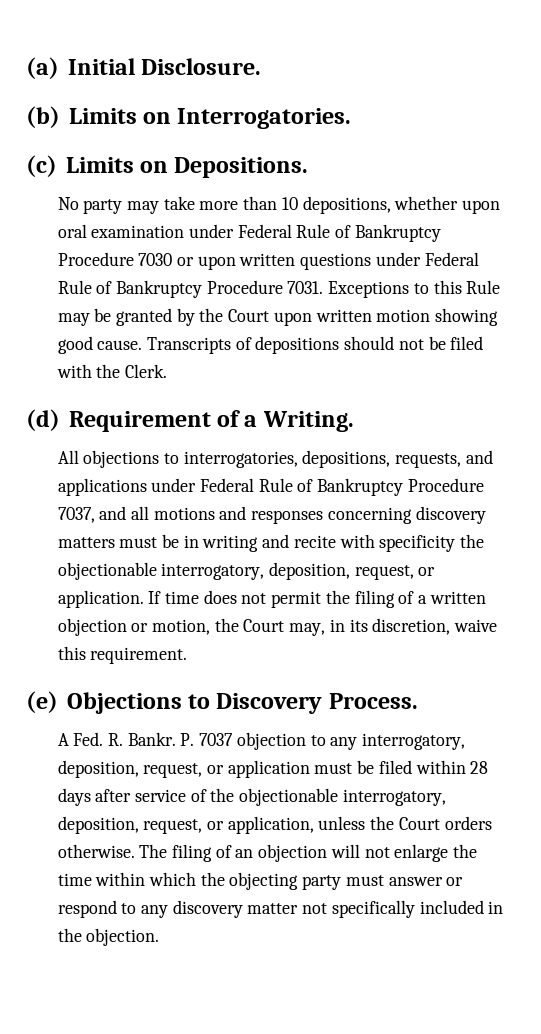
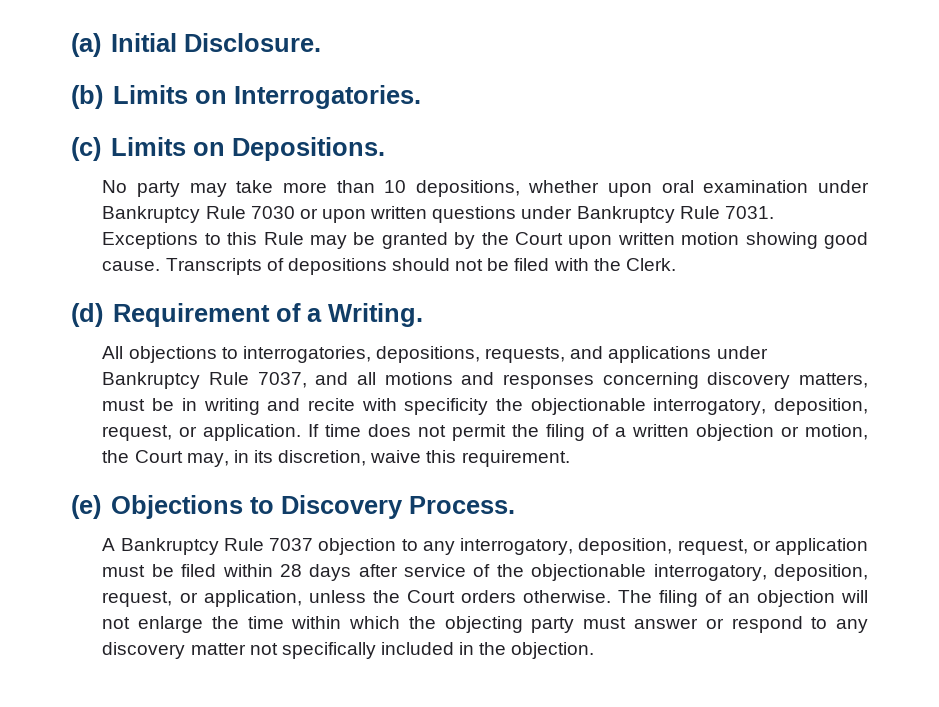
- No party may take more than 10 depositions, whether upon oral examination under Federal Rule of Bankruptcy Procedure 7030 or upon written questions under Federal Rule of Bankruptcy Procedure 7031.
+ No party may take more than 10 depositions, whether upon oral examination under Bankruptcy Rule 7030 or upon written questions under Bankruptcy Rule 7031.
- All objections to interrogatories, depositions, requests, and applications under Federal Rule of Bankruptcy Procedure 7037, and all motions and responses concerning discovery matters must be in writing and recite with specificity the objectionable interrogatory, deposition, request, or application.
+ All objections to interrogatories, depositions, requests, and applications under Bankruptcy Rule 7037, and all motions and responses concerning discovery matters, must be in writing and recite with specificity the objectionable interrogatory, deposition, request, or application.
- A Fed. R. Bankr. P. 7037 objection to any interrogatory, deposition, request, or application must be filed within 28 days after service of the objectionable interrogatory, deposition, request, or application, unless the Court orders otherwise.
+ A Bankruptcy Rule 7037 objection to any interrogatory, deposition, request, or application must be filed within 28 days after service of the objectionable interrogatory, deposition, request, or application, unless the Court orders otherwise.

